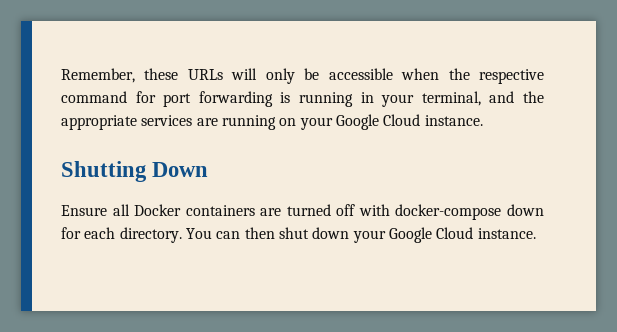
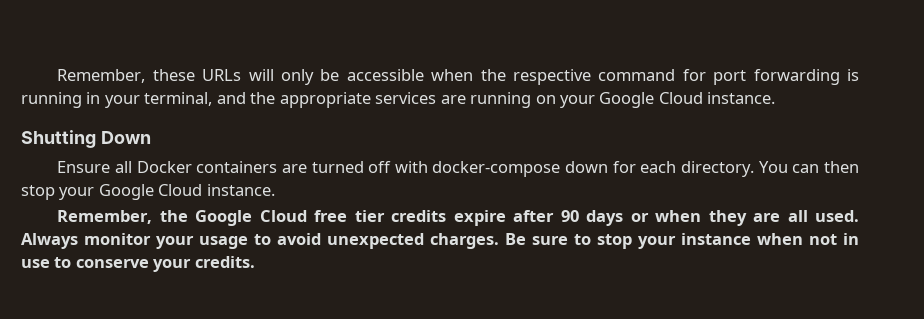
- You can then shut down your Google Cloud instance.
+ You can then stop your Google Cloud instance.
+ Remember, the Google Cloud free tier credits expire after 90 days or when they are all used. Always monitor your usage to avoid unexpected charges. Be sure to stop your instance when not in use to conserve your credits.

